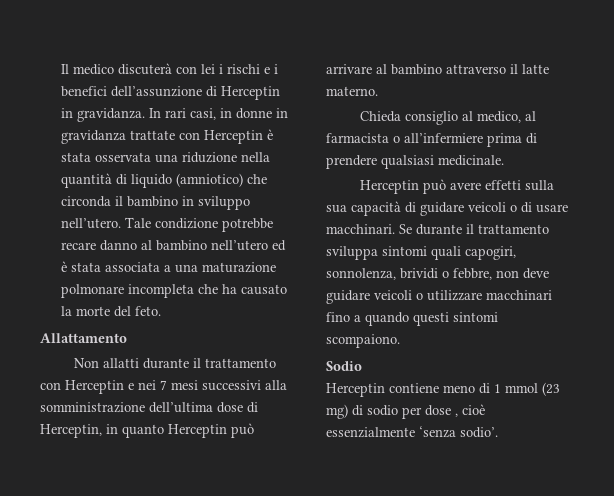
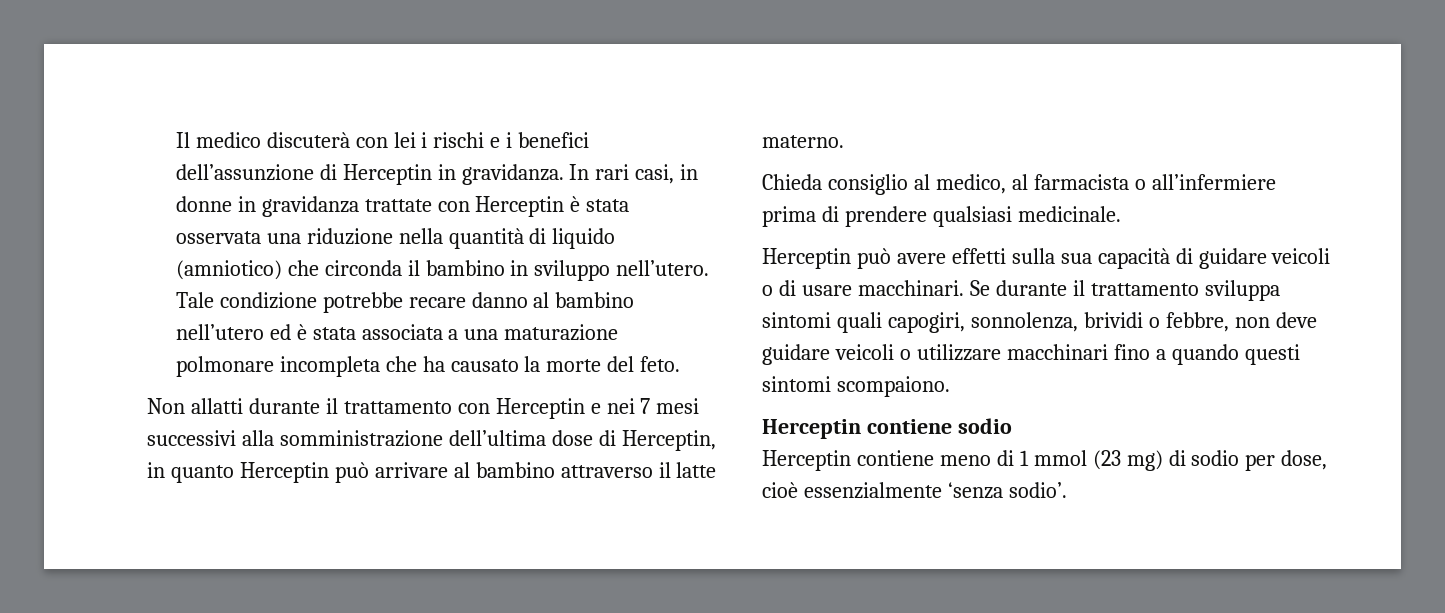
- Allattamento
- Sodio
+ Herceptin contiene sodio
- Herceptin contiene meno di 1 mmol (23 mg) di sodio per dose , cioè essenzialmente ‘senza sodio’.
+ Herceptin contiene meno di 1 mmol (23 mg) di sodio per dose, cioè essenzialmente ‘senza sodio’.

